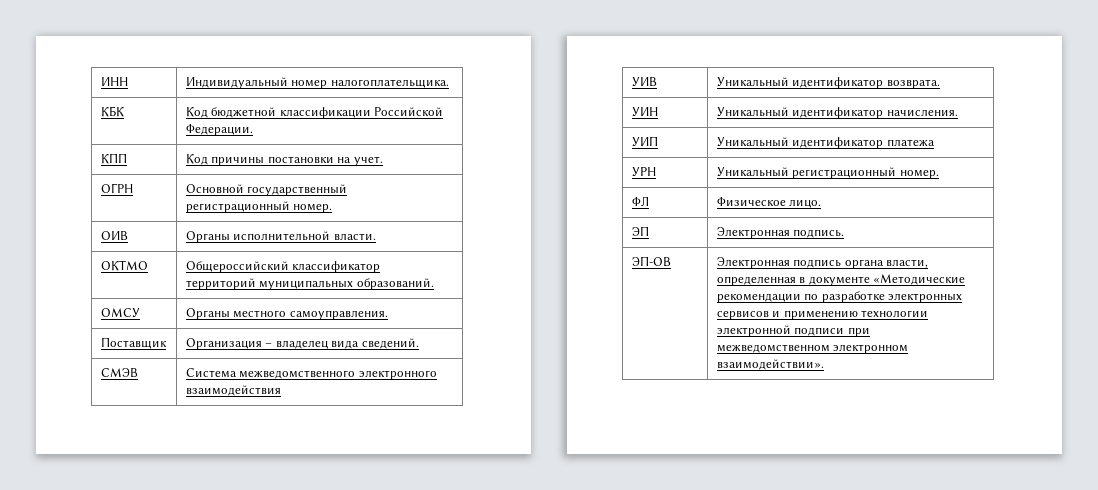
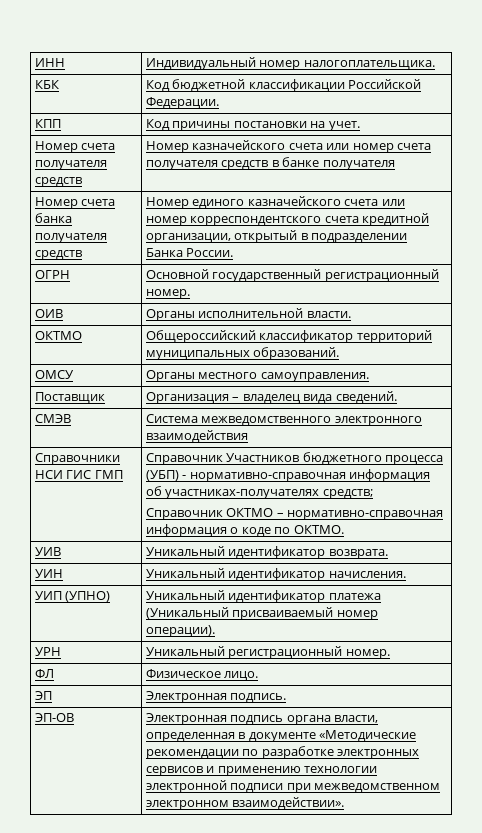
+ Номер счета получателя средств | Номер казначейского счета или номер счета получателя средств в банке получателя
+ Номер счета банка получателя средств | Номер единого казначейского счета или номер корреспондентского счета кредитной организации, открытый в подразделении Банка России.
+ Справочники НСИ ГИС ГМП | Справочник Участников бюджетного процесса (УБП) - нормативно-справочная информация об участниках-получателях средств;
+ Справочник ОКТМО – нормативно-справочная информация о коде по ОКТМО.
- УИП | Уникальный идентификатор платежа
+ УИП (УПНО) | Уникальный идентификатор платежа (Уникальный присваиваемый номер операции).

